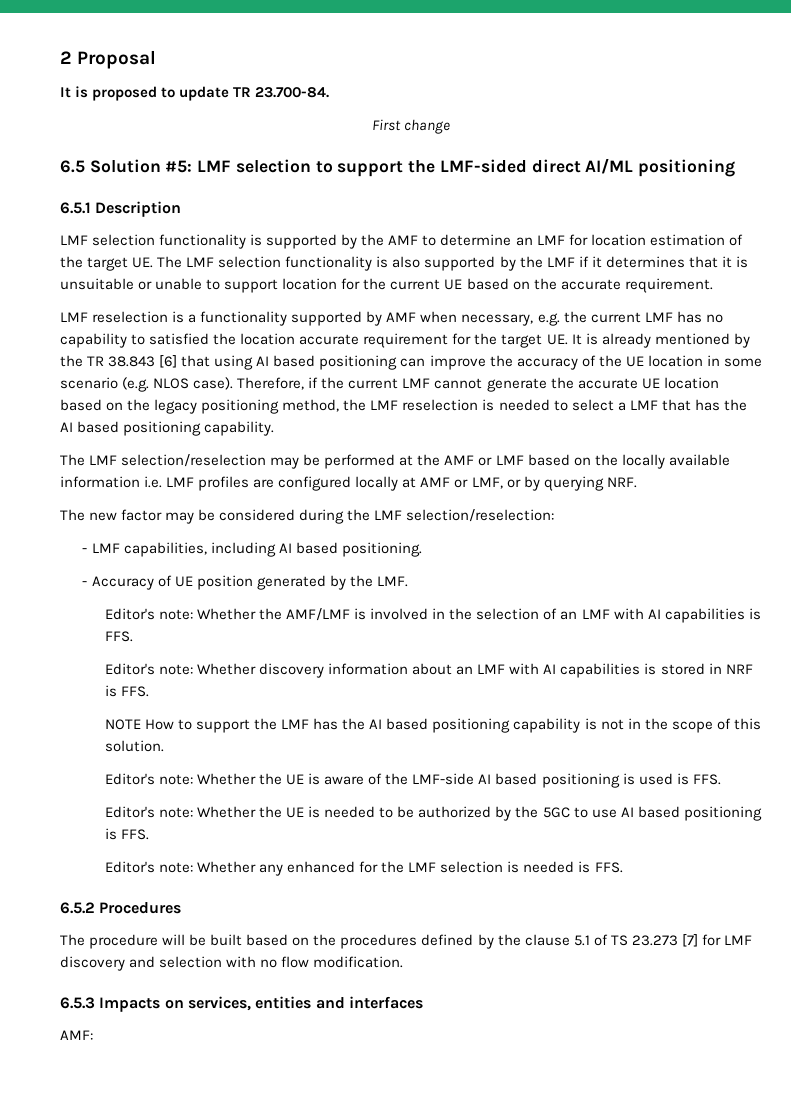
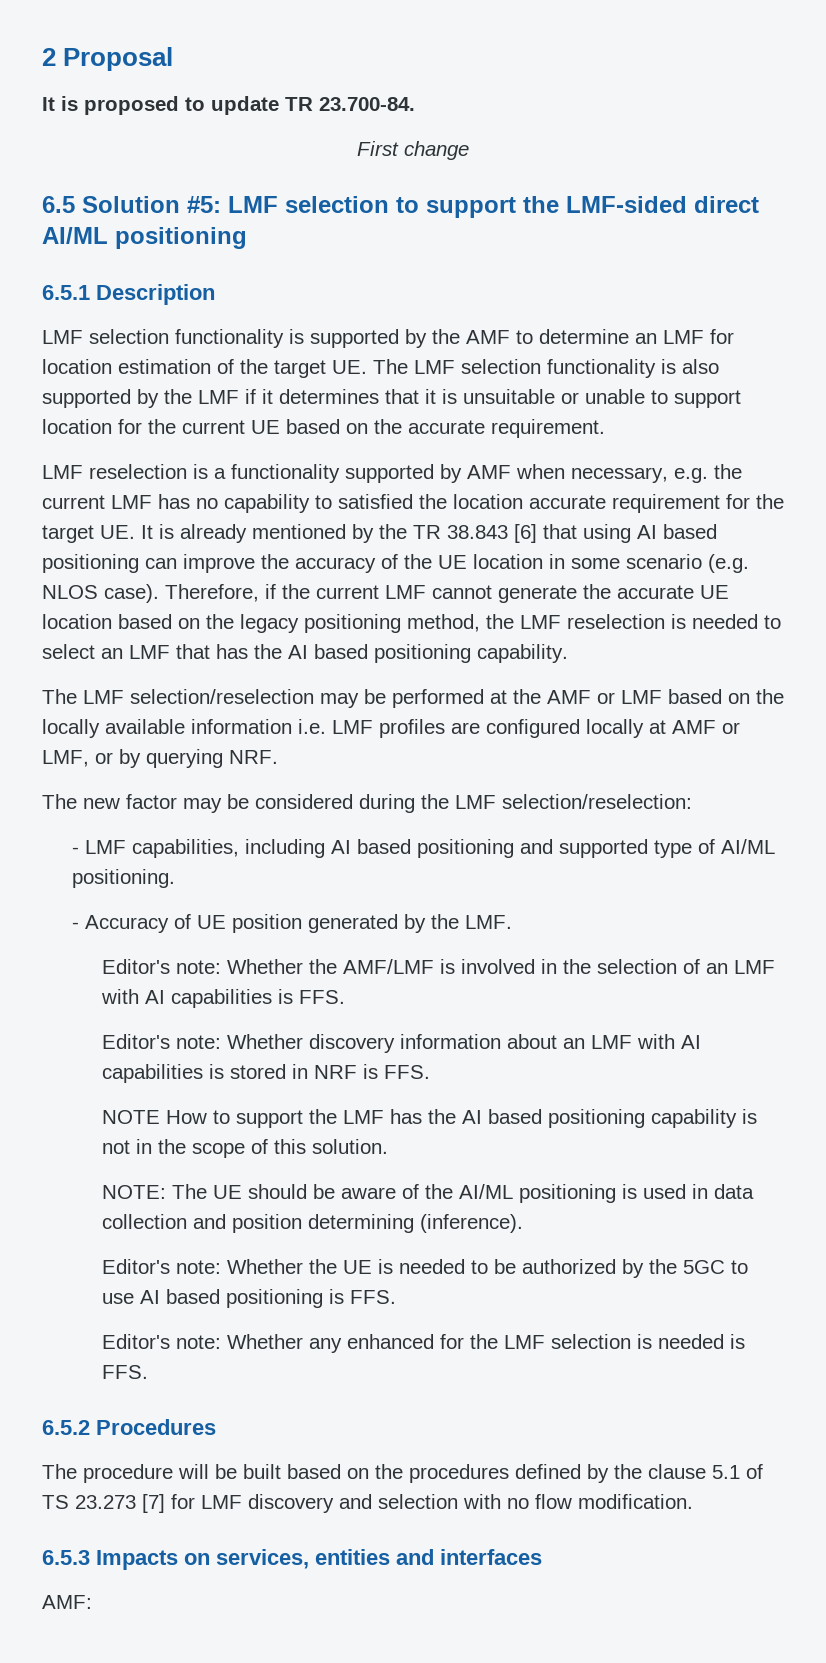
- Therefore, if the current LMF cannot generate the accurate UE location based on the legacy positioning method, the LMF reselection is needed to select a LMF that has the AI based positioning capability.
+ Therefore, if the current LMF cannot generate the accurate UE location based on the legacy positioning method, the LMF reselection is needed to select an LMF that has the AI based positioning capability.
- - LMF capabilities, including AI based positioning.
+ - LMF capabilities, including AI based positioning and supported type of AI/ML positioning.
- Editor's note: Whether the UE is aware of the LMF-side AI based positioning is used is FFS.
+ NOTE: The UE should be aware of the AI/ML positioning is used in data collection and position determining (inference).

